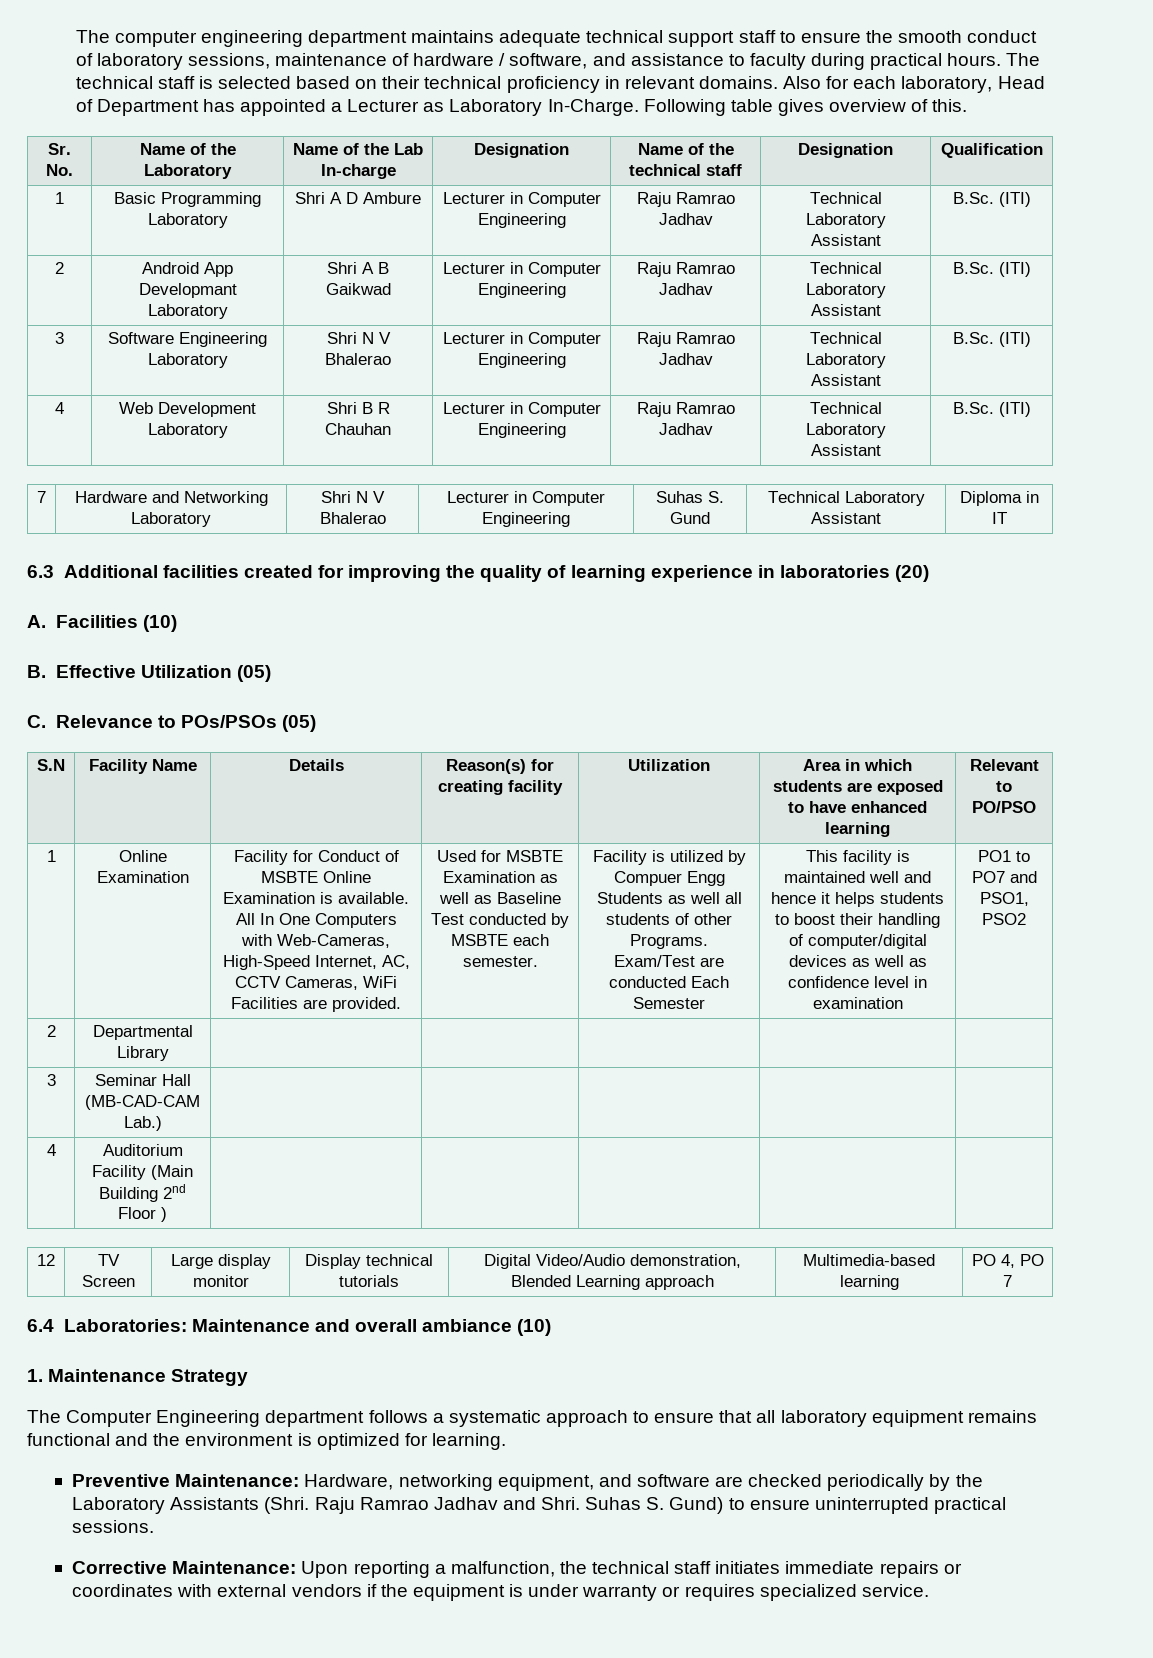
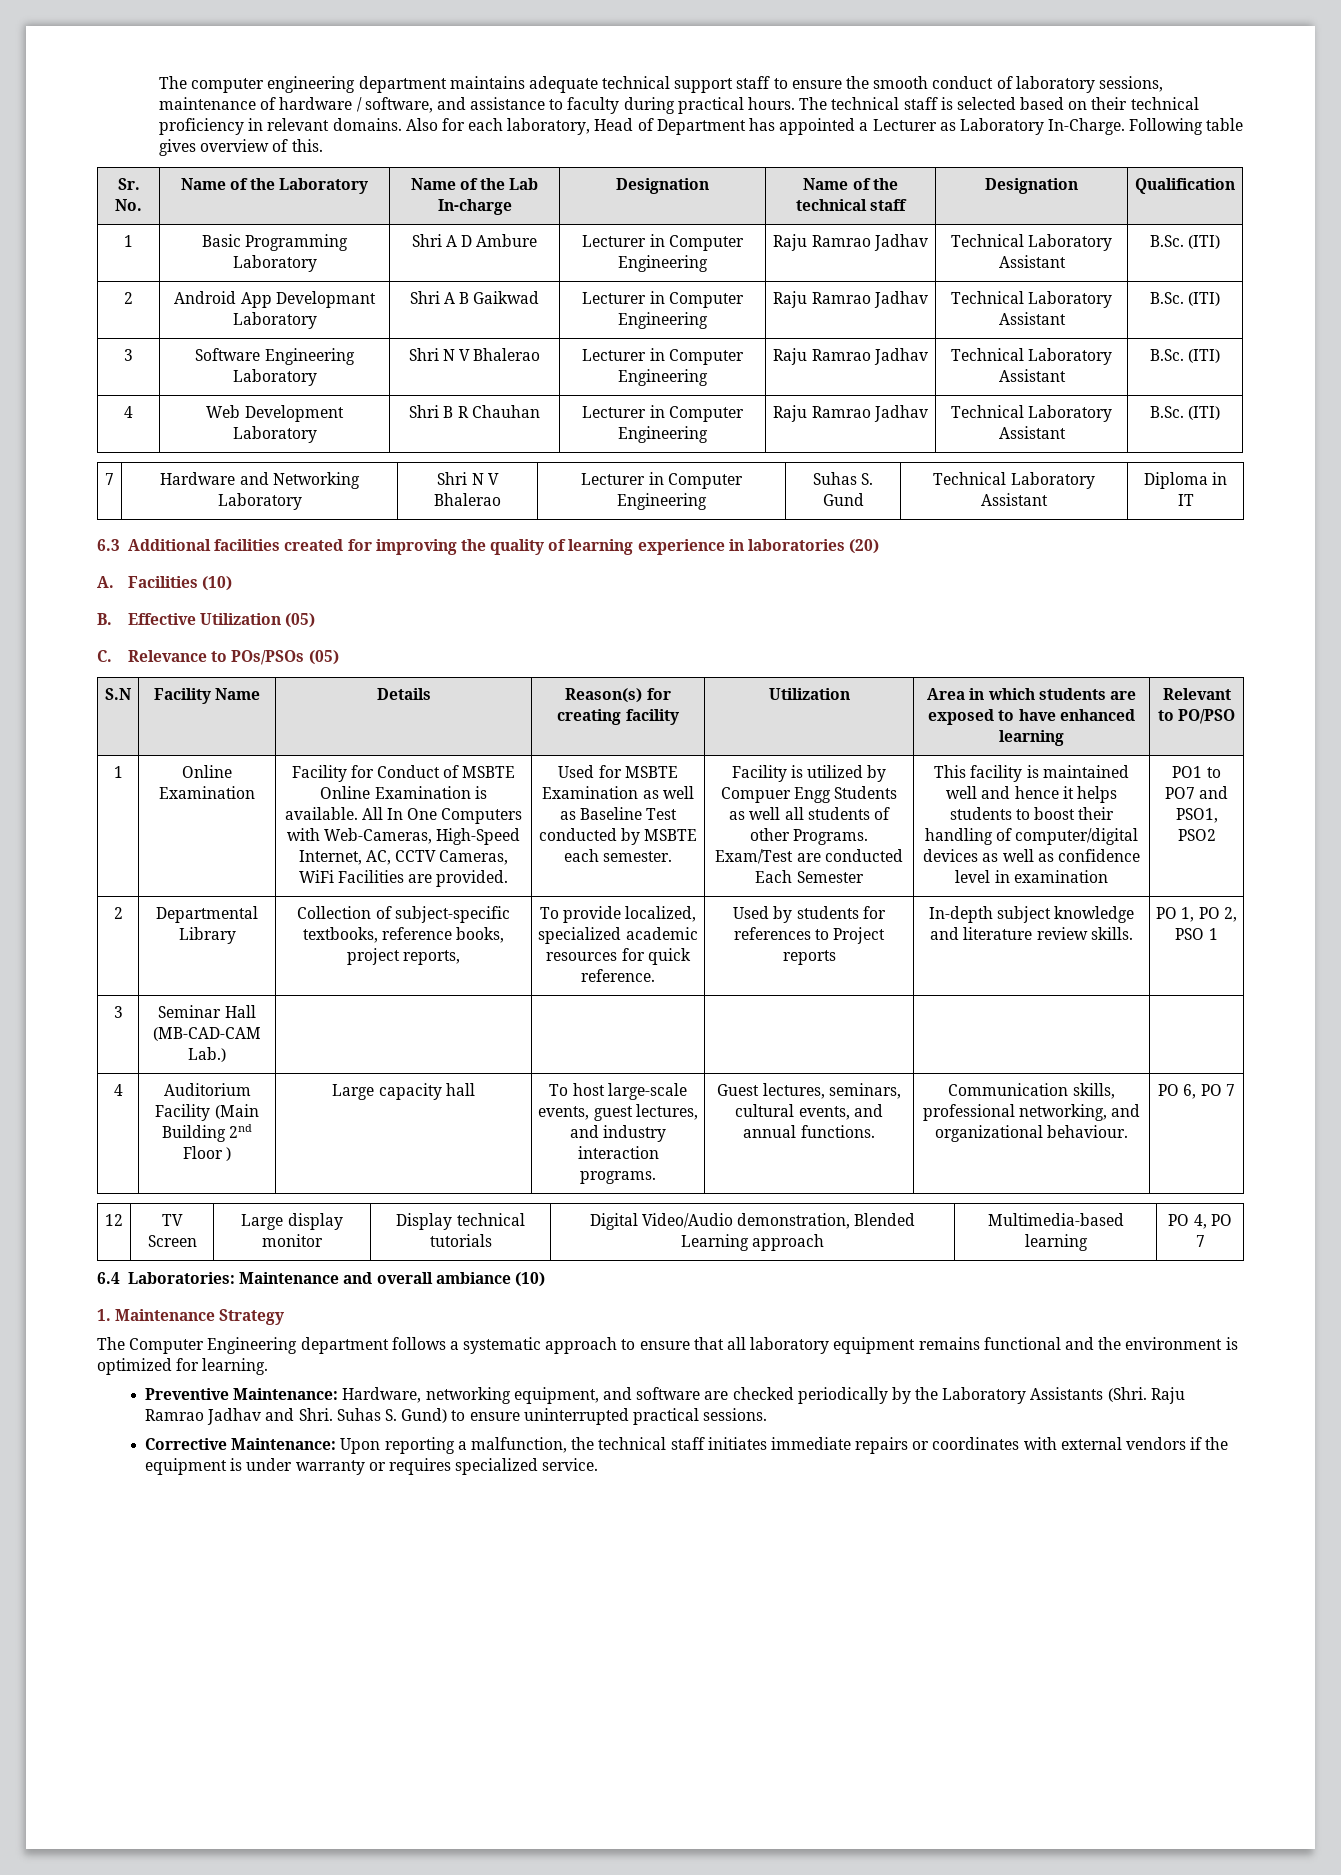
+ Collection of subject-specific textbooks, reference books, project reports, | To provide localized, specialized academic resources for quick reference. | Used by students for references to Project reports | In-depth subject knowledge and literature review skills. | PO 1, PO 2, PSO 1
- 4 | Auditorium Facility (Main Building 2nd Floor ) | | | | |
+ 4 | Auditorium Facility (Main Building 2nd Floor ) | Large capacity hall | To host large-scale events, guest lectures, and industry interaction programs. | Guest lectures, seminars, cultural events, and annual functions. | Communication skills, professional networking, and organizational behaviour. | PO 6, PO 7

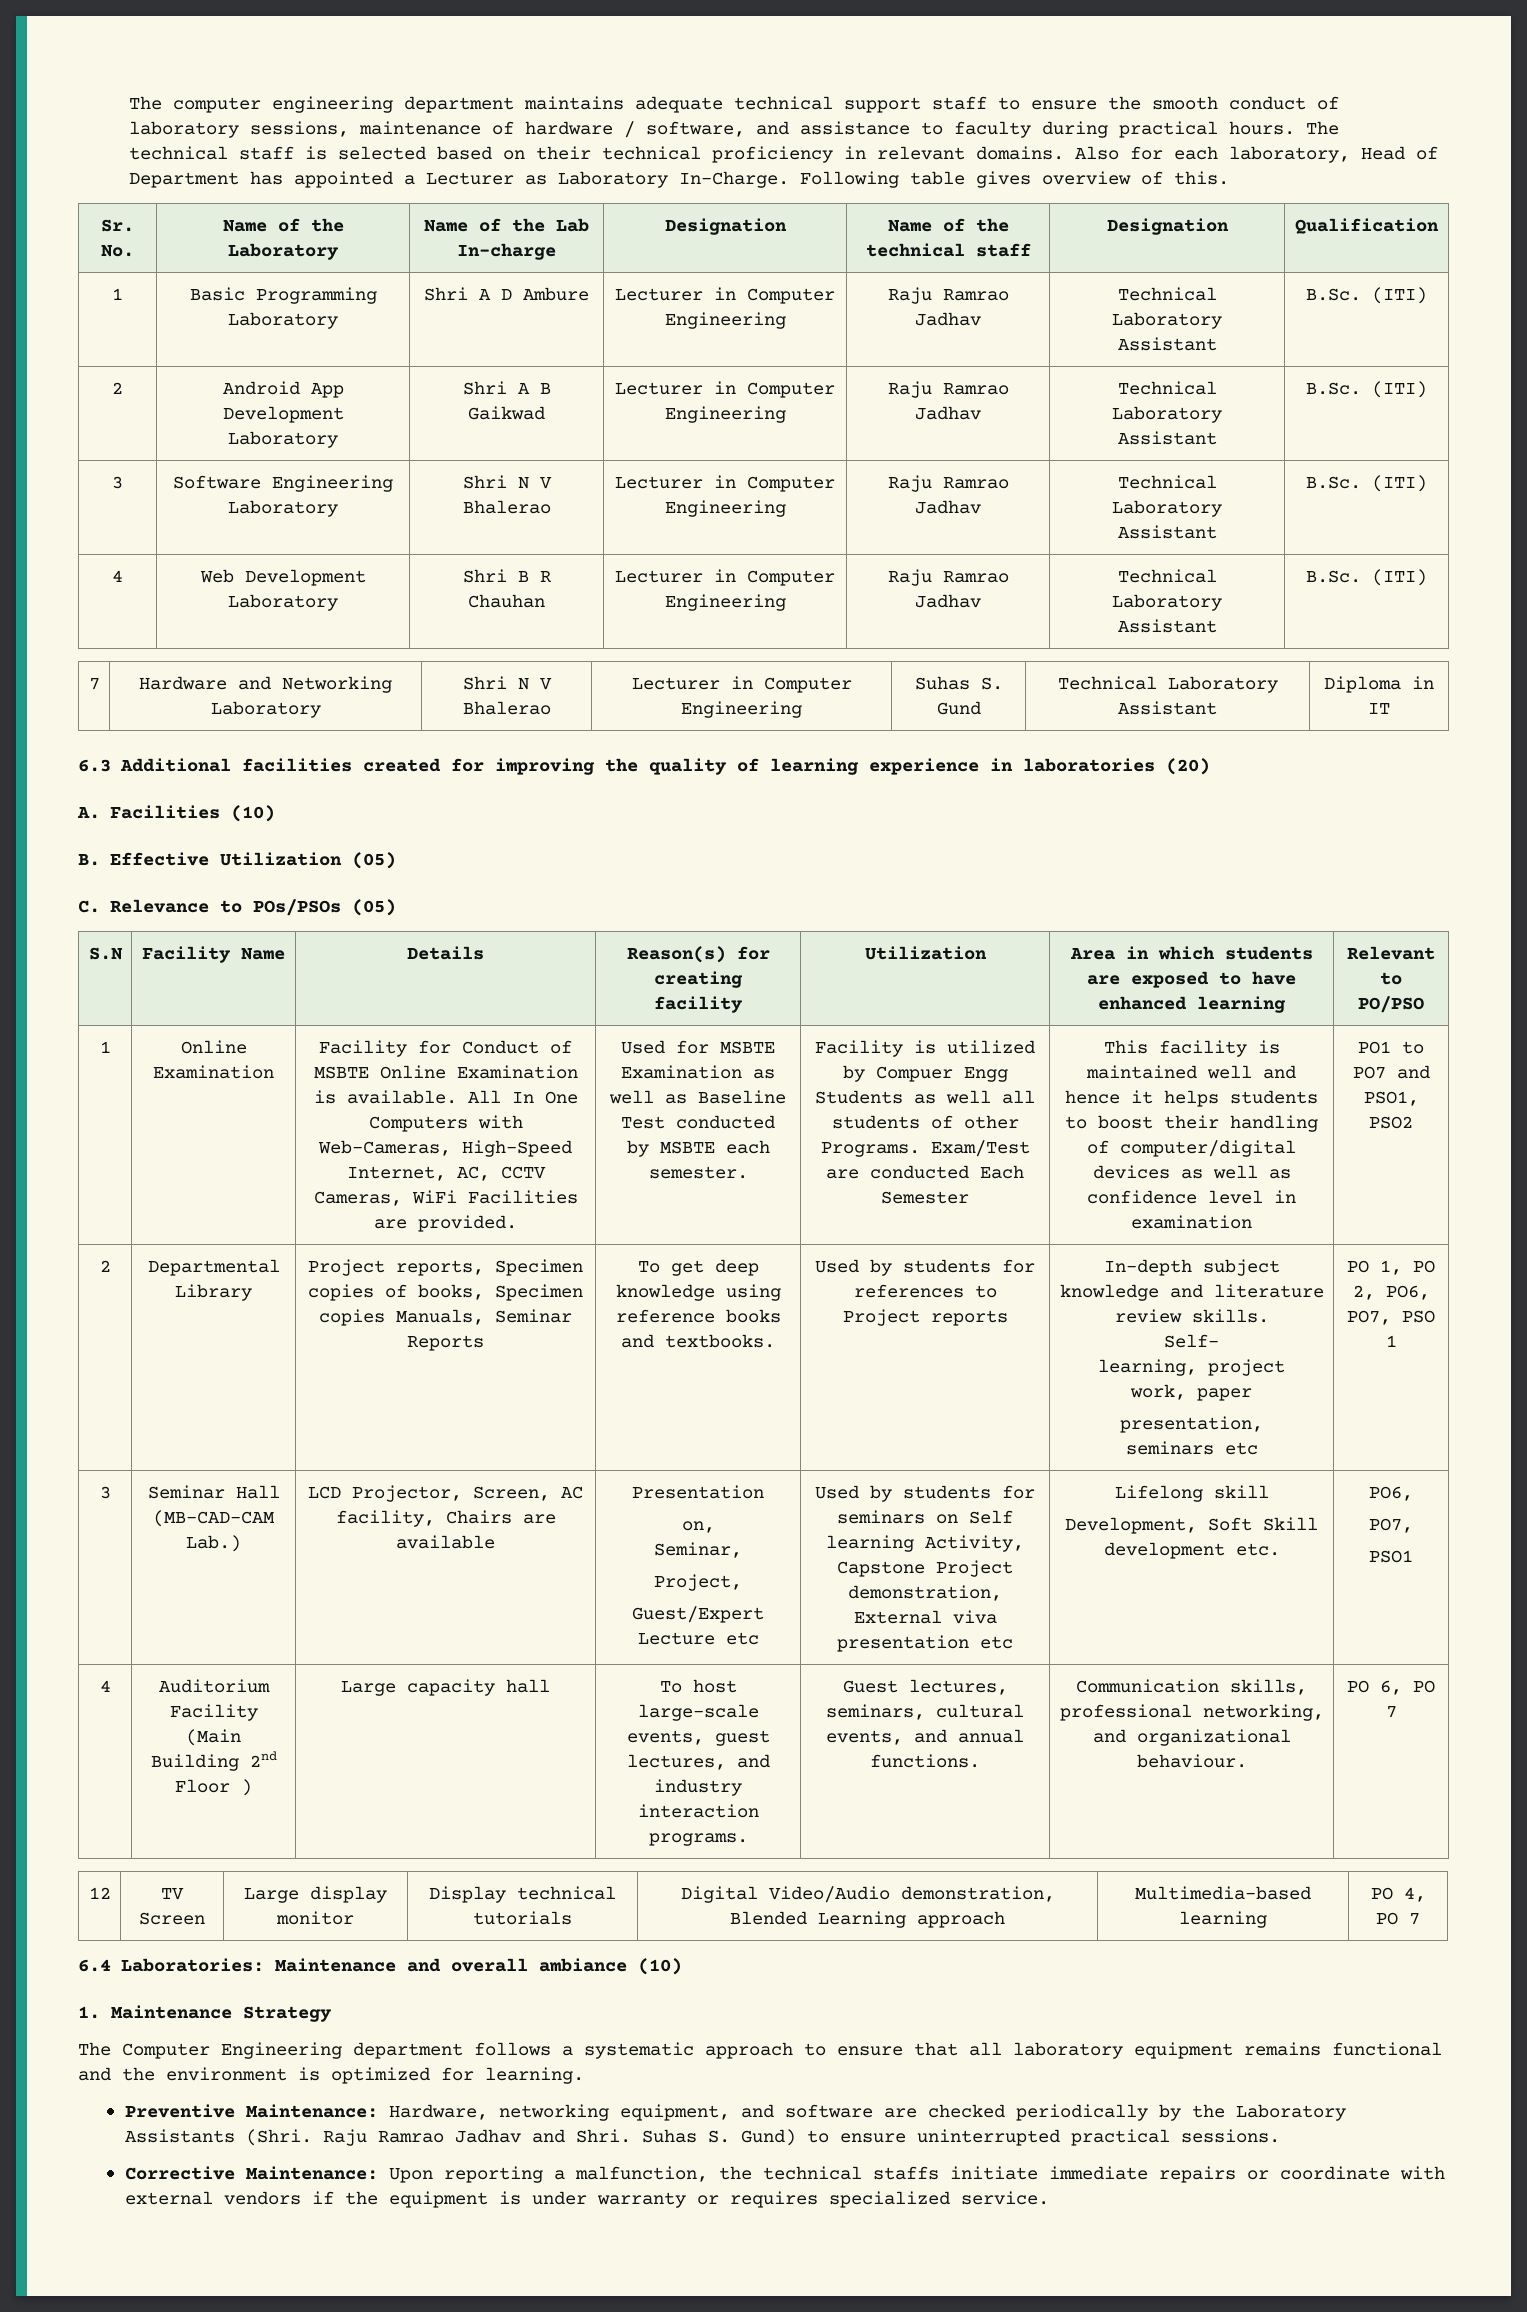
- 2 | Android App Developmant Laboratory | Shri A B Gaikwad | Lecturer in Computer Engineering | Raju Ramrao Jadhav | Technical Laboratory Assistant | B.Sc. (ITI)
+ 2 | Android App Development Laboratory | Shri A B Gaikwad | Lecturer in Computer Engineering | Raju Ramrao Jadhav | Technical Laboratory Assistant | B.Sc. (ITI)
- Collection of subject-specific textbooks, reference books, project reports, | To provide localized, specialized academic resources for quick reference.
+ Project reports, Specimen copies of books, Specimen copies Manuals, Seminar Reports | To get deep knowledge using reference books and textbooks.
+ Self-
+ learning, project
+ work, paper
+ presentation,
+ seminars etc
- PO 1, PO 2, PSO 1
+ PO 1, PO 2, PO6, PO7, PSO 1
+ LCD Projector, Screen, AC facility, Chairs are available | Presentation
+ on,
+ Seminar,
+ Project,
+ Guest/Expert Lecture etc | Used by students for seminars on Self learning Activity, Capstone Project demonstration, External viva presentation etc | Lifelong skill
+ Development, Soft Skill development etc. | PO6,
+ PO7,
+ PSO1
- Corrective Maintenance: Upon reporting a malfunction, the technical staff initiates immediate repairs or coordinates with external vendors if the equipment is under warranty or requires specialized service.
+ Corrective Maintenance: Upon reporting a malfunction, the technical staffs initiate immediate repairs or coordinate with external vendors if the equipment is under warranty or requires specialized service.

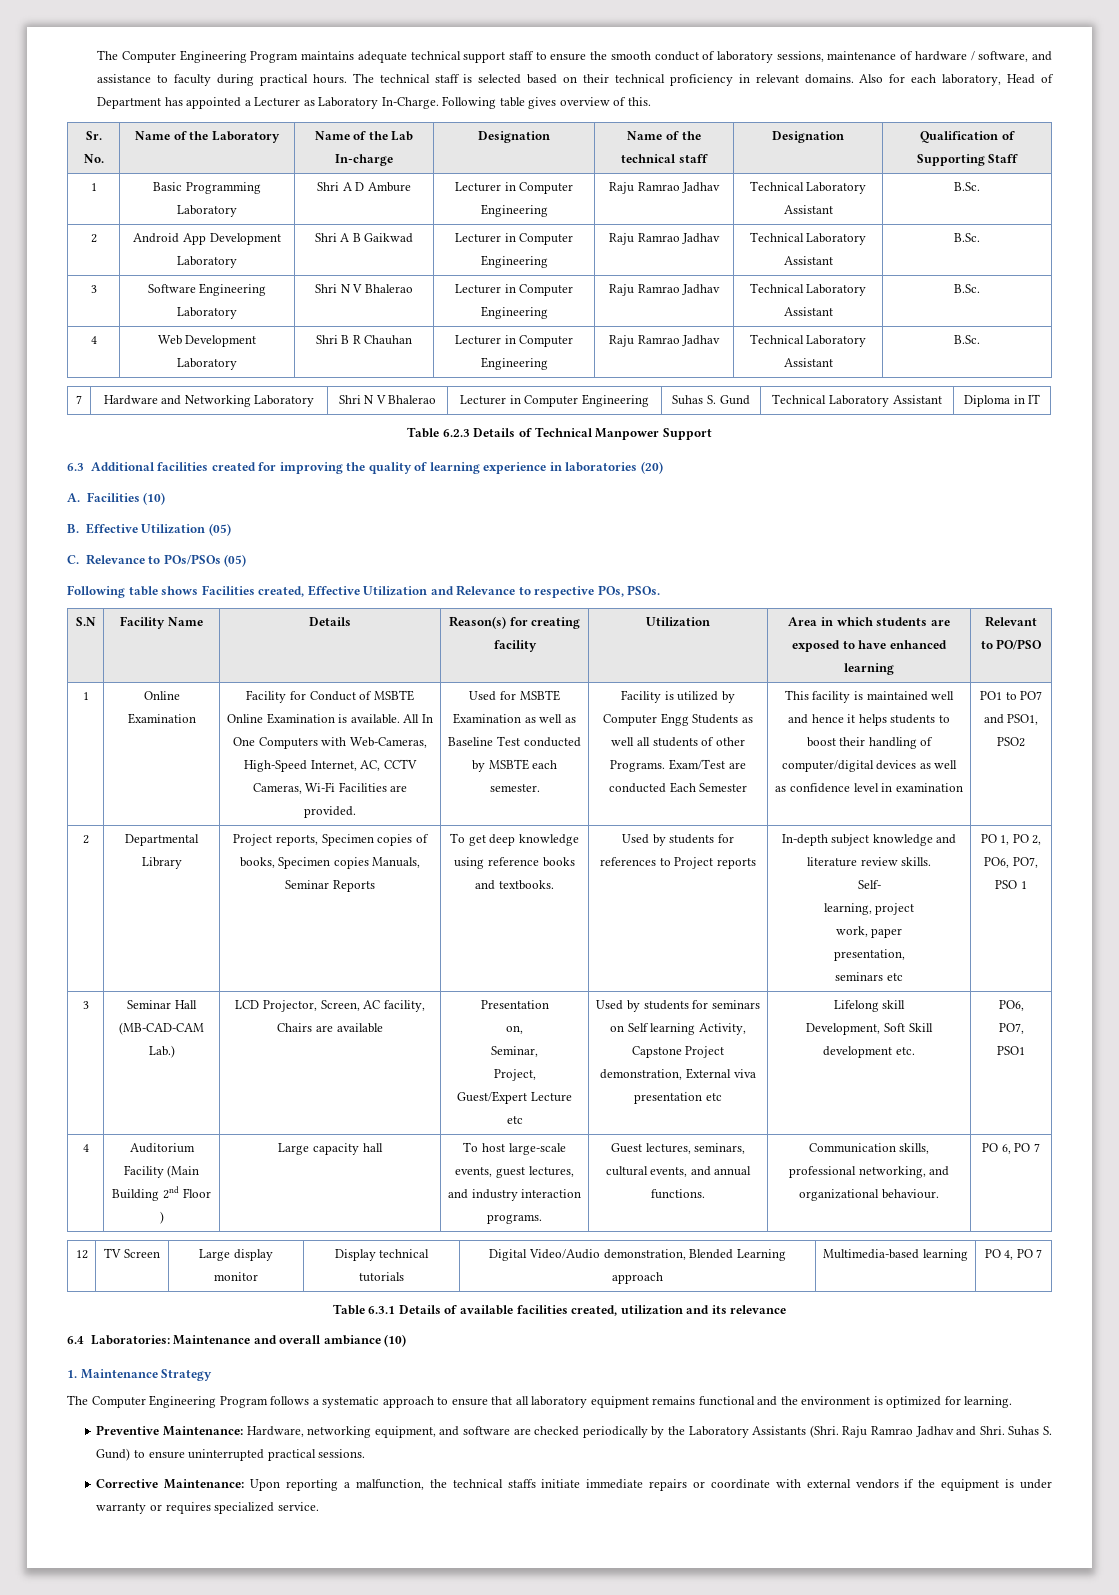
- The computer engineering department maintains adequate technical support staff to ensure the smooth conduct of laboratory sessions, maintenance of hardware / software, and assistance to faculty during practical hours.
+ The Computer Engineering Program maintains adequate technical support staff to ensure the smooth conduct of laboratory sessions, maintenance of hardware / software, and assistance to faculty during practical hours.
- Sr. No. | Name of the Laboratory | Name of the Lab In-charge | Designation | Name of the technical staff | Designation | Qualification
+ Sr. No. | Name of the Laboratory | Name of the Lab In-charge | Designation | Name of the technical staff | Designation | Qualification of Supporting Staff
- 1 | Basic Programming Laboratory | Shri A D Ambure | Lecturer in Computer Engineering | Raju Ramrao Jadhav | Technical Laboratory Assistant | B.Sc. (ITI)
+ 1 | Basic Programming Laboratory | Shri A D Ambure | Lecturer in Computer Engineering | Raju Ramrao Jadhav | Technical Laboratory Assistant | B.Sc.
- 2 | Android App Development Laboratory | Shri A B Gaikwad | Lecturer in Computer Engineering | Raju Ramrao Jadhav | Technical Laboratory Assistant | B.Sc. (ITI)
+ 2 | Android App Development Laboratory | Shri A B Gaikwad | Lecturer in Computer Engineering | Raju Ramrao Jadhav | Technical Laboratory Assistant | B.Sc.
- 3 | Software Engineering Laboratory | Shri N V Bhalerao | Lecturer in Computer Engineering | Raju Ramrao Jadhav | Technical Laboratory Assistant | B.Sc. (ITI)
+ 3 | Software Engineering Laboratory | Shri N V Bhalerao | Lecturer in Computer Engineering | Raju Ramrao Jadhav | Technical Laboratory Assistant | B.Sc.
- 4 | Web Development Laboratory | Shri B R Chauhan | Lecturer in Computer Engineering | Raju Ramrao Jadhav | Technical Laboratory Assistant | B.Sc. (ITI)
+ 4 | Web Development Laboratory | Shri B R Chauhan | Lecturer in Computer Engineering | Raju Ramrao Jadhav | Technical Laboratory Assistant | B.Sc.
+ Table 6.2.3 Details of Technical Manpower Support
+ Following table shows Facilities created, Effective Utilization and Relevance to respective POs, PSOs.
- All In One Computers with Web-Cameras, High-Speed Internet, AC, CCTV Cameras, WiFi Facilities are provided.
+ All In One Computers with Web-Cameras, High-Speed Internet, AC, CCTV Cameras, Wi-Fi Facilities are provided.
- Facility is utilized by Compuer Engg Students as well all students of other Programs.
+ Facility is utilized by Computer Engg Students as well all students of other Programs.
+ Table 6.3.1 Details of available facilities created, utilization and its relevance
- The Computer Engineering department follows a systematic approach to ensure that all laboratory equipment remains functional and the environment is optimized for learning.
+ The Computer Engineering Program follows a systematic approach to ensure that all laboratory equipment remains functional and the environment is optimized for learning.

